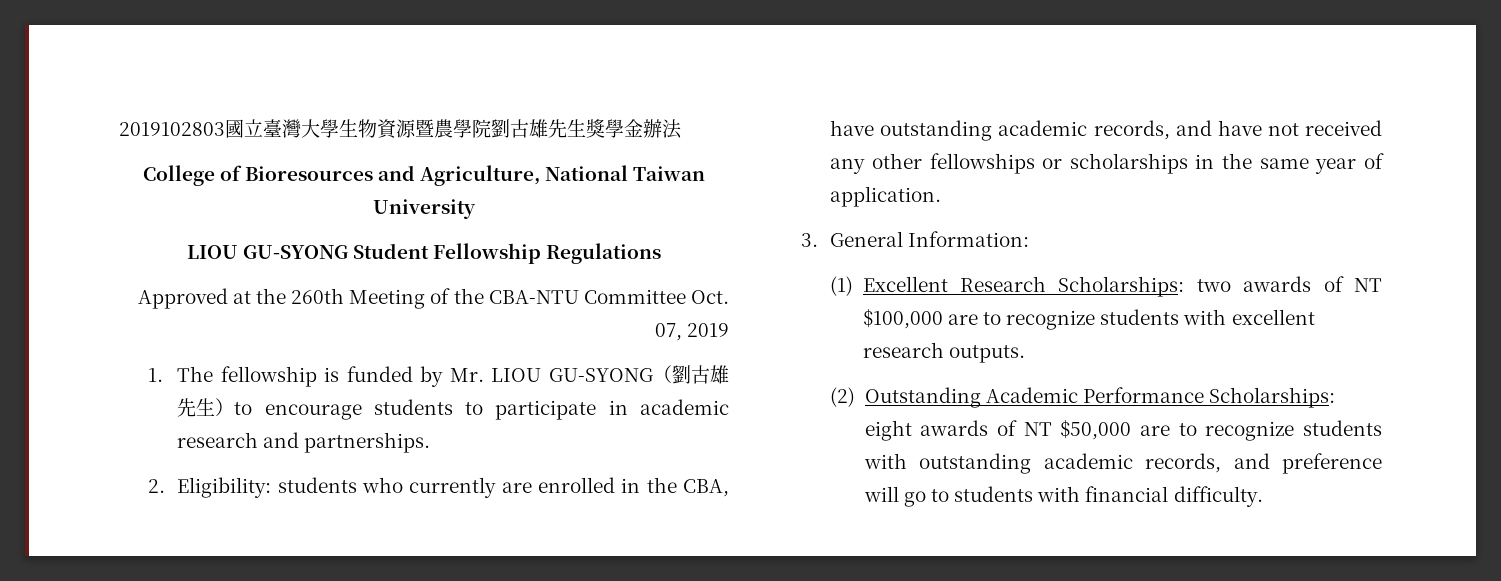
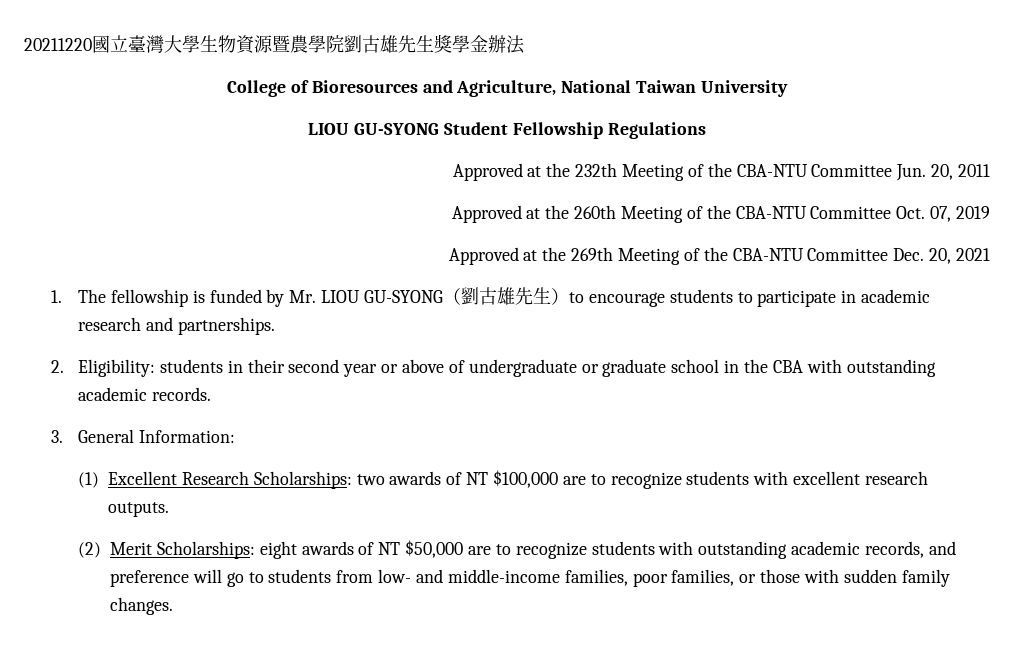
- 2019102803國立臺灣大學生物資源暨農學院劉古雄先生獎學金辦法
+ 20211220國立臺灣大學生物資源暨農學院劉古雄先生獎學金辦法
+ Approved at the 232th Meeting of the CBA-NTU Committee Jun. 20, 2011
+ Approved at the 269th Meeting of the CBA-NTU Committee Dec. 20, 2021
- 2. Eligibility: students who currently are enrolled in the CBA, have outstanding academic records, and have not received any other fellowships or scholarships in the same year of application.
+ 2. Eligibility: students in their second year or above of undergraduate or graduate school in the CBA with outstanding academic records.
- (2) Outstanding Academic Performance Scholarships: eight awards of NT $50,000 are to recognize students with outstanding academic records, and preference will go to students with financial difficulty.
+ (2) Merit Scholarships: eight awards of NT $50,000 are to recognize students with outstanding academic records, and preference will go to students from low- and middle-income families, poor families, or those with sudden family changes.

